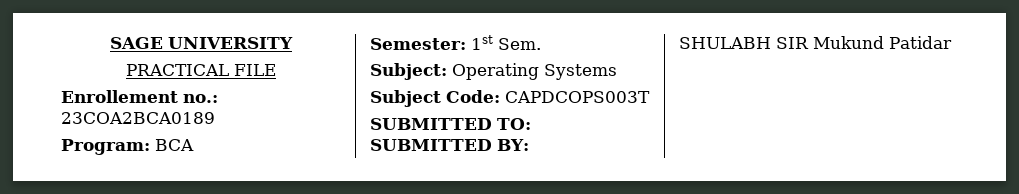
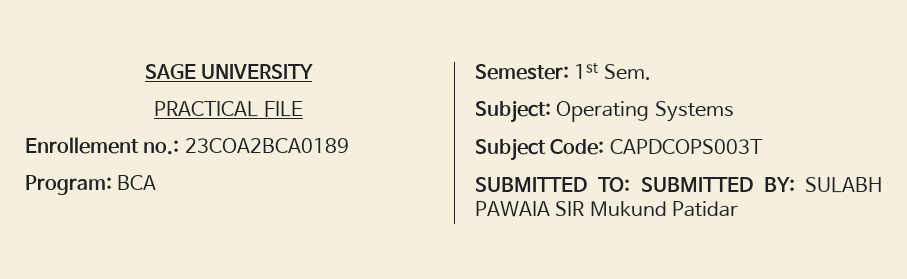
- SUBMITTED TO: SUBMITTED BY:
- SHULABH SIR Mukund Patidar
+ SUBMITTED TO: SUBMITTED BY: SULABH PAWAIA SIR Mukund Patidar

